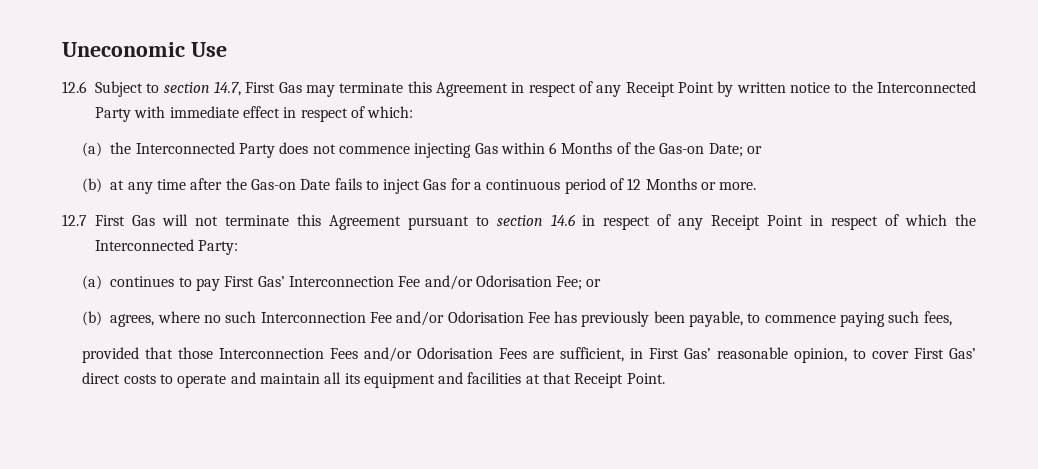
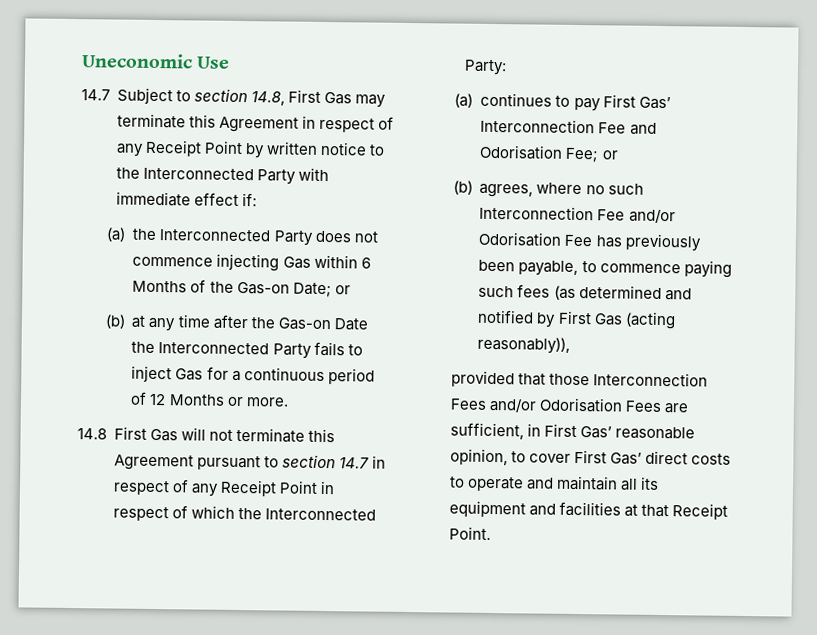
- 12.6 Subject to section 14.7, First Gas may terminate this Agreement in respect of any Receipt Point by written notice to the Interconnected Party with immediate effect in respect of which:
+ 14.7 Subject to section 14.8, First Gas may terminate this Agreement in respect of any Receipt Point by written notice to the Interconnected Party with immediate effect if:
- (b) at any time after the Gas-on Date fails to inject Gas for a continuous period of 12 Months or more.
+ (b) at any time after the Gas-on Date the Interconnected Party fails to inject Gas for a continuous period of 12 Months or more.
- 12.7 First Gas will not terminate this Agreement pursuant to section 14.6 in respect of any Receipt Point in respect of which the Interconnected Party:
+ 14.8 First Gas will not terminate this Agreement pursuant to section 14.7 in respect of any Receipt Point in respect of which the Interconnected Party:
- (a) continues to pay First Gas’ Interconnection Fee and/or Odorisation Fee; or
+ (a) continues to pay First Gas’ Interconnection Fee and Odorisation Fee; or
- (b) agrees, where no such Interconnection Fee and/or Odorisation Fee has previously been payable, to commence paying such fees,
+ (b) agrees, where no such Interconnection Fee and/or Odorisation Fee has previously been payable, to commence paying such fees (as determined and notified by First Gas (acting reasonably)),

